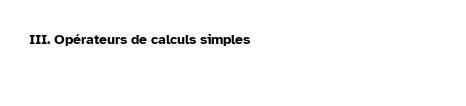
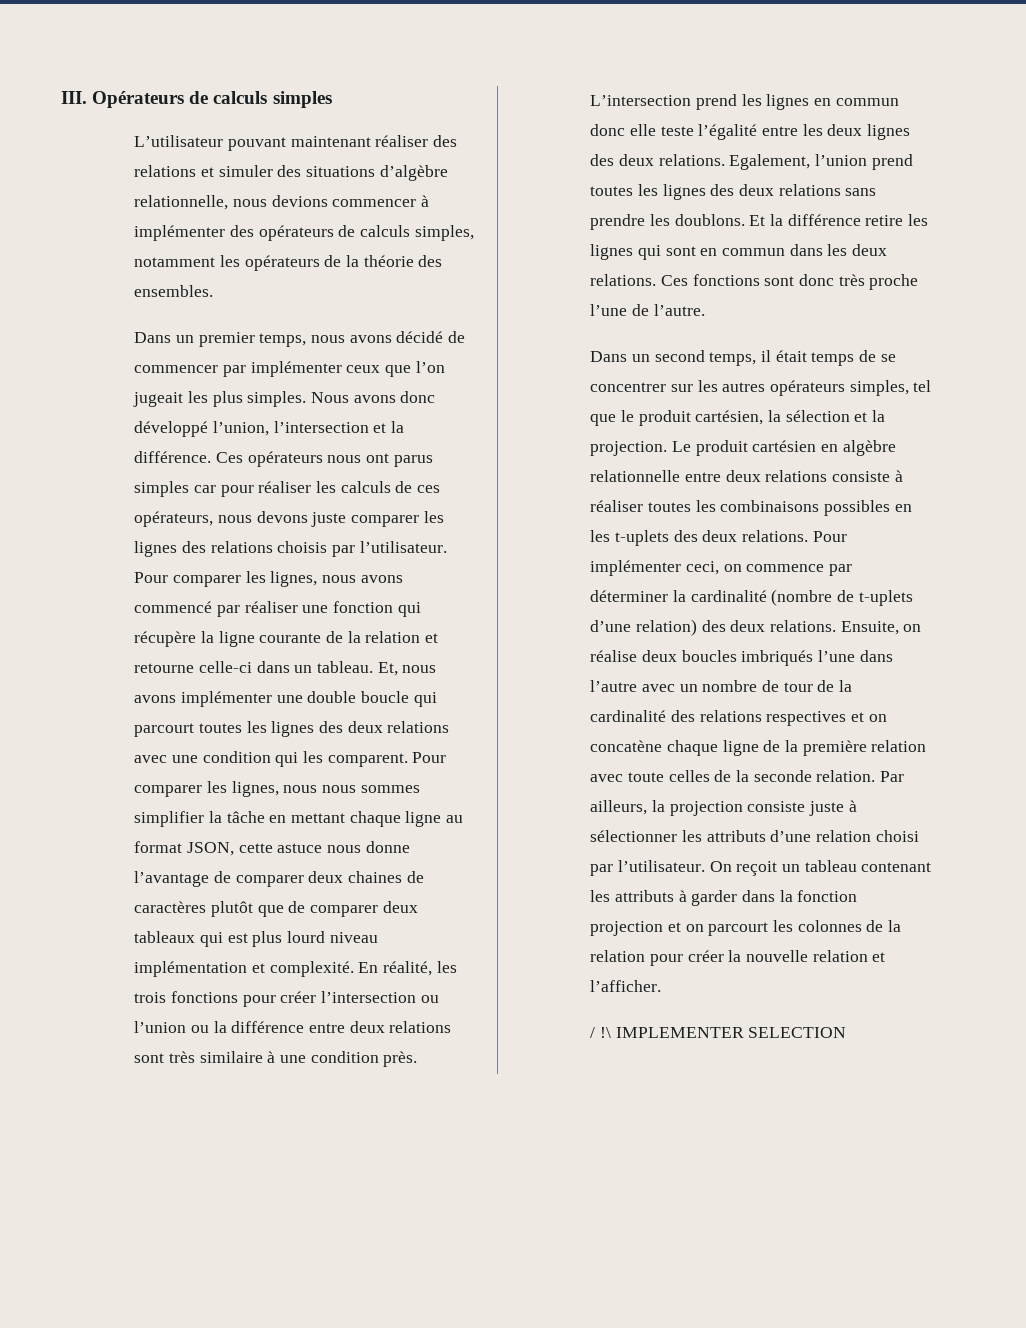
+ L’utilisateur pouvant maintenant réaliser des relations et simuler des situations d’algèbre relationnelle, nous devions commencer à implémenter des opérateurs de calculs simples, notamment les opérateurs de la théorie des ensembles.
+ Dans un premier temps, nous avons décidé de commencer par implémenter ceux que l’on jugeait les plus simples. Nous avons donc développé l’union, l’intersection et la différence. Ces opérateurs nous ont parus simples car pour réaliser les calculs de ces opérateurs, nous devons juste comparer les lignes des relations choisis par l’utilisateur. Pour comparer les lignes, nous avons commencé par réaliser une fonction qui récupère la ligne courante de la relation et retourne celle-ci dans un tableau. Et, nous avons implémenter une double boucle qui parcourt toutes les lignes des deux relations avec une condition qui les comparent. Pour comparer les lignes, nous nous sommes simplifier la tâche en mettant chaque ligne au format JSON, cette astuce nous donne l’avantage de comparer deux chaines de caractères plutôt que de comparer deux tableaux qui est plus lourd niveau implémentation et complexité. En réalité, les trois fonctions pour créer l’intersection ou l’union ou la différence entre deux relations sont très similaire à une condition près. L’intersection prend les lignes en commun donc elle teste l’égalité entre les deux lignes des deux relations. Egalement, l’union prend toutes les lignes des deux relations sans prendre les doublons. Et la différence retire les lignes qui sont en commun dans les deux relations. Ces fonctions sont donc très proche l’une de l’autre.
+ Dans un second temps, il était temps de se concentrer sur les autres opérateurs simples, tel que le produit cartésien, la sélection et la projection. Le produit cartésien en algèbre relationnelle entre deux relations consiste à réaliser toutes les combinaisons possibles en les t-uplets des deux relations. Pour implémenter ceci, on commence par déterminer la cardinalité (nombre de t-uplets d’une relation) des deux relations. Ensuite, on réalise deux boucles imbriqués l’une dans l’autre avec un nombre de tour de la cardinalité des relations respectives et on concatène chaque ligne de la première relation avec toute celles de la seconde relation. Par ailleurs, la projection consiste juste à sélectionner les attributs d’une relation choisi par l’utilisateur. On reçoit un tableau contenant les attributs à garder dans la fonction projection et on parcourt les colonnes de la relation pour créer la nouvelle relation et l’afficher.
+ / !\ IMPLEMENTER SELECTION

